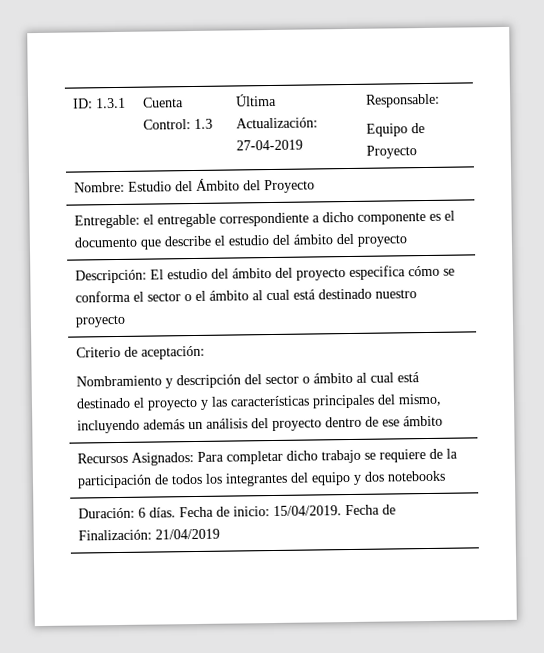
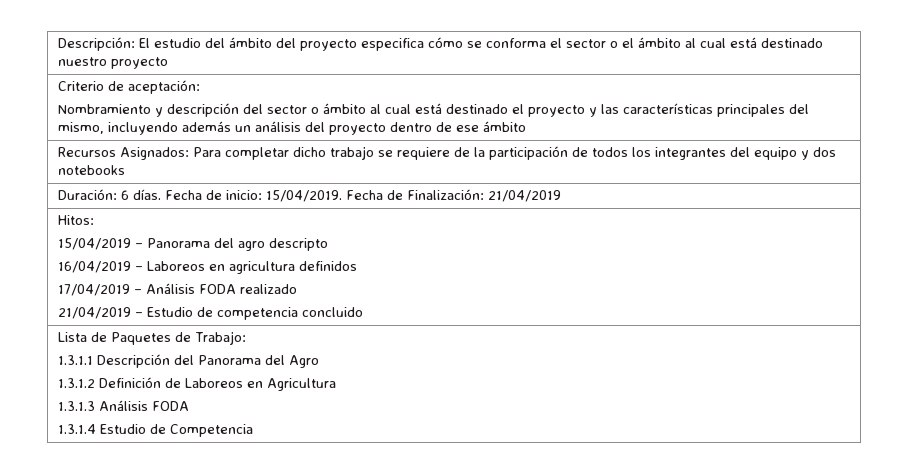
- ID: 1.3.1 | Cuenta Control: 1.3 | Última Actualización: 27-04-2019 | Responsable:
- Equipo de Proyecto
- Nombre: Estudio del Ámbito del Proyecto
- Entregable: el entregable correspondiente a dicho componente es el documento que describe el estudio del ámbito del proyecto
+ Hitos:
+ 15/04/2019 – Panorama del agro descripto
+ 16/04/2019 – Laboreos en agricultura definidos
+ 17/04/2019 – Análisis FODA realizado
+ 21/04/2019 – Estudio de competencia concluido
+ Lista de Paquetes de Trabajo:
+ 1.3.1.1 Descripción del Panorama del Agro
+ 1.3.1.2 Definición de Laboreos en Agricultura
+ 1.3.1.3 Análisis FODA
+ 1.3.1.4 Estudio de Competencia

